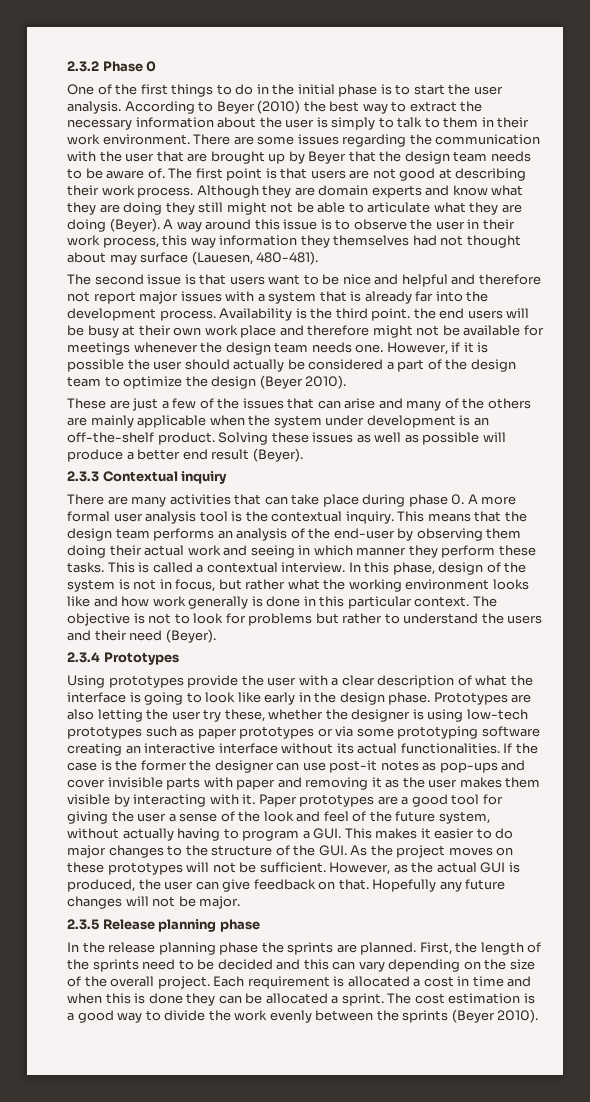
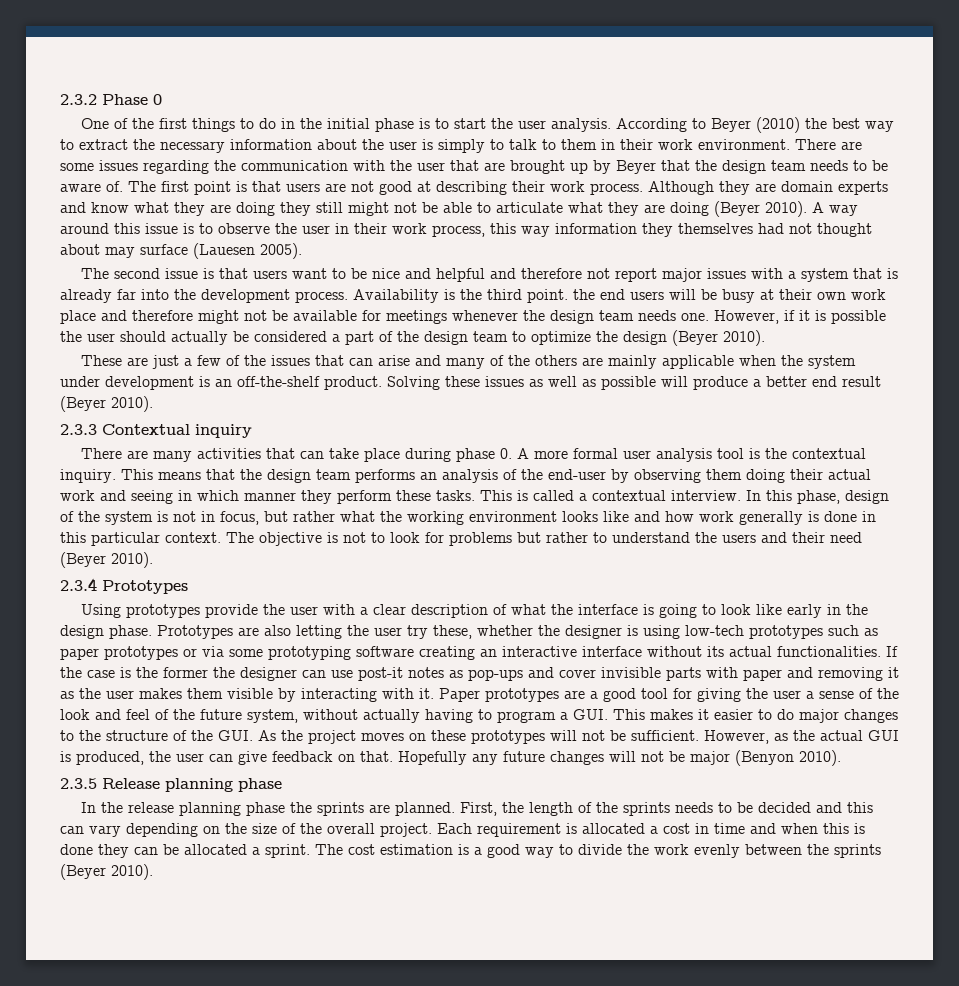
- Although they are domain experts and know what they are doing they still might not be able to articulate what they are doing (Beyer).
+ Although they are domain experts and know what they are doing they still might not be able to articulate what they are doing (Beyer 2010).
- A way around this issue is to observe the user in their work process, this way information they themselves had not thought about may surface (Lauesen, 480-481).
+ A way around this issue is to observe the user in their work process, this way information they themselves had not thought about may surface (Lauesen 2005).
- Solving these issues as well as possible will produce a better end result (Beyer).
+ Solving these issues as well as possible will produce a better end result (Beyer 2010).
- The objective is not to look for problems but rather to understand the users and their need (Beyer).
+ The objective is not to look for problems but rather to understand the users and their need (Beyer 2010).
- Hopefully any future changes will not be major.
+ Hopefully any future changes will not be major (Benyon 2010).
- First, the length of the sprints need to be decided and this can vary depending on the size of the overall project.
+ First, the length of the sprints needs to be decided and this can vary depending on the size of the overall project.

